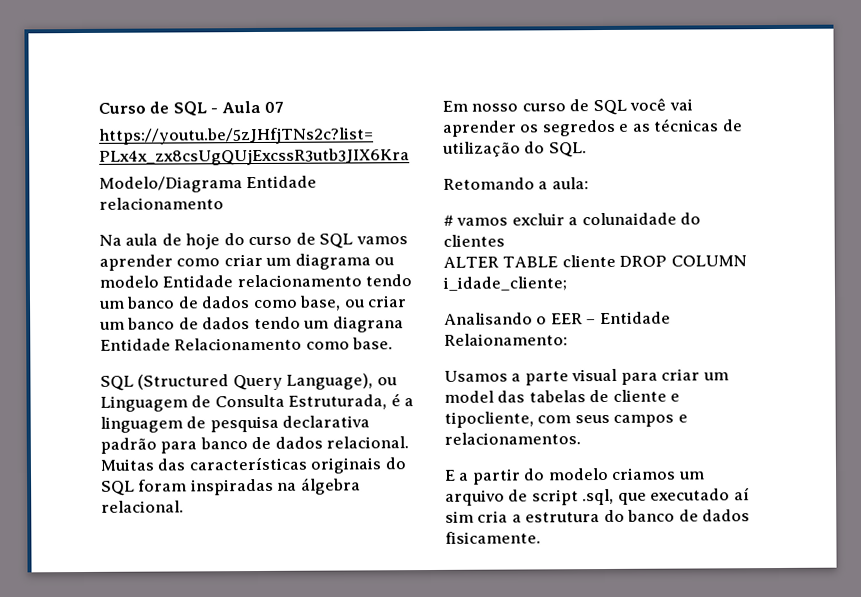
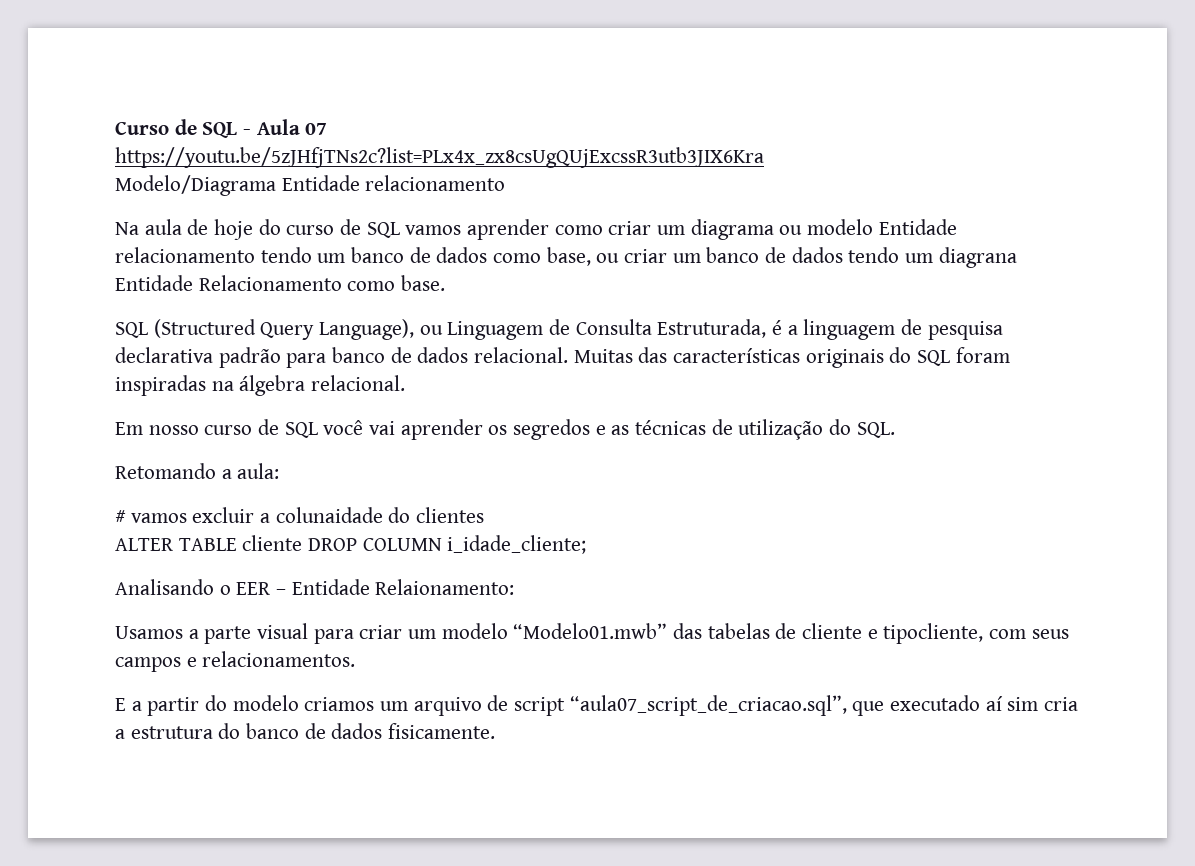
- Usamos a parte visual para criar um model das tabelas de cliente e tipocliente, com seus campos e relacionamentos.
+ Usamos a parte visual para criar um modelo “Modelo01.mwb” das tabelas de cliente e tipocliente, com seus campos e relacionamentos.
- E a partir do modelo criamos um arquivo de script .sql, que executado aí sim cria a estrutura do banco de dados fisicamente.
+ E a partir do modelo criamos um arquivo de script “aula07_script_de_criacao.sql”, que executado aí sim cria a estrutura do banco de dados fisicamente.

